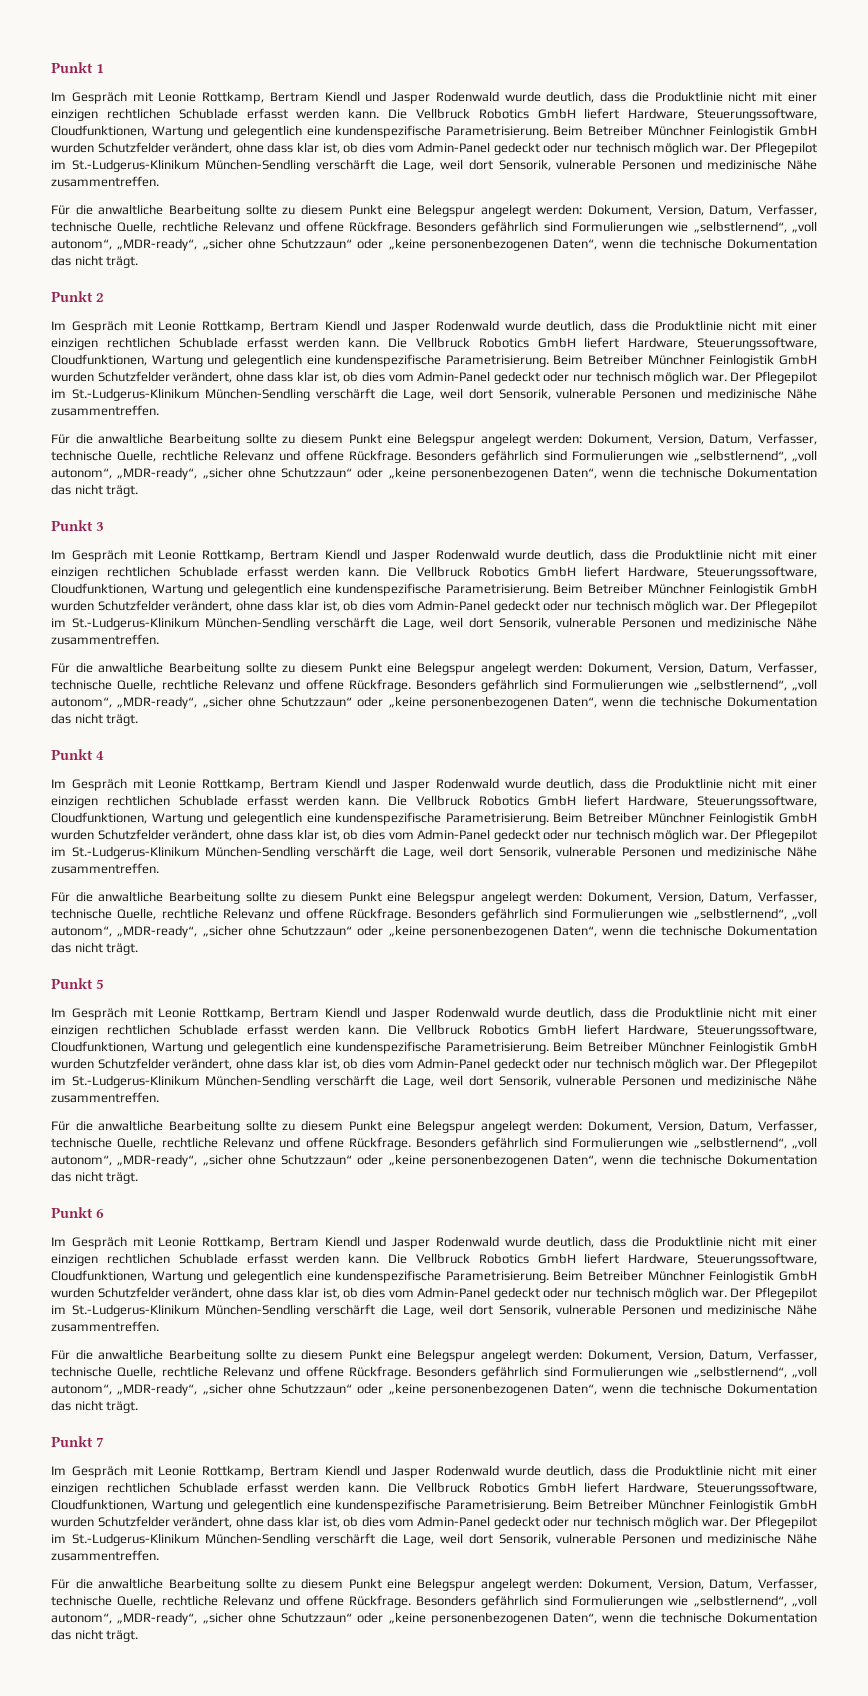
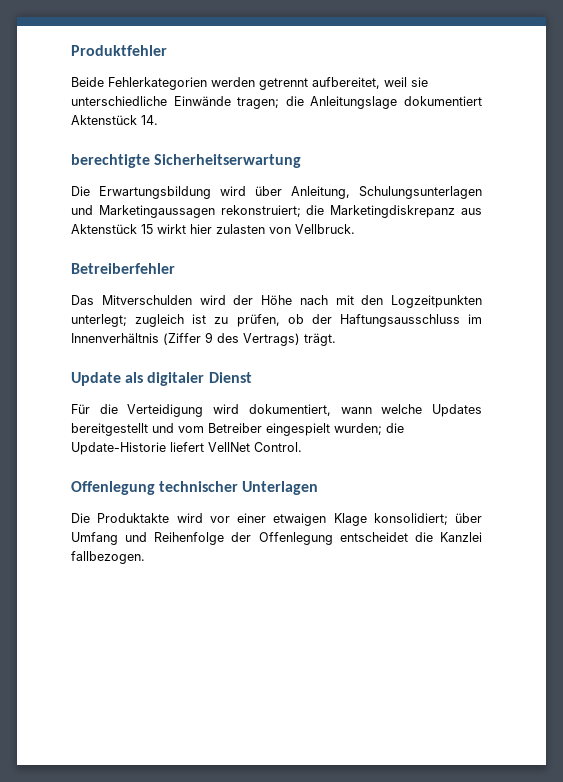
- Punkt 1
- Im Gespräch mit Leonie Rottkamp, Bertram Kiendl und Jasper Rodenwald wurde deutlich, dass die Produktlinie nicht mit einer einzigen rechtlichen Schublade erfasst werden kann. Die Vellbruck Robotics GmbH liefert Hardware, Steuerungssoftware, Cloudfunktionen, Wartung und gelegentlich eine kundenspezifische Parametrisierung. Beim Betreiber Münchner Feinlogistik GmbH wurden Schutzfelder verändert, ohne dass klar ist, ob dies vom Admin-Panel gedeckt oder nur technisch möglich war. Der Pflegepilot im St.-Ludgerus-Klinikum München-Sendling verschärft die Lage, weil dort Sensorik, vulnerable Personen und medizinische Nähe zusammentreffen.
- Für die anwaltliche Bearbeitung sollte zu diesem Punkt eine Belegspur angelegt werden: Dokument, Version, Datum, Verfasser, technische Quelle, rechtliche Relevanz und offene Rückfrage. Besonders gefährlich sind Formulierungen wie „selbstlernend“, „voll autonom“, „MDR-ready“, „sicher ohne Schutzzaun“ oder „keine personenbezogenen Daten“, wenn die technische Dokumentation das nicht trägt.
- Punkt 2
- Im Gespräch mit Leonie Rottkamp, Bertram Kiendl und Jasper Rodenwald wurde deutlich, dass die Produktlinie nicht mit einer einzigen rechtlichen Schublade erfasst werden kann. Die Vellbruck Robotics GmbH liefert Hardware, Steuerungssoftware, Cloudfunktionen, Wartung und gelegentlich eine kundenspezifische Parametrisierung. Beim Betreiber Münchner Feinlogistik GmbH wurden Schutzfelder verändert, ohne dass klar ist, ob dies vom Admin-Panel gedeckt oder nur technisch möglich war. Der Pflegepilot im St.-Ludgerus-Klinikum München-Sendling verschärft die Lage, weil dort Sensorik, vulnerable Personen und medizinische Nähe zusammentreffen.
- Für die anwaltliche Bearbeitung sollte zu diesem Punkt eine Belegspur angelegt werden: Dokument, Version, Datum, Verfasser, technische Quelle, rechtliche Relevanz und offene Rückfrage. Besonders gefährlich sind Formulierungen wie „selbstlernend“, „voll autonom“, „MDR-ready“, „sicher ohne Schutzzaun“ oder „keine personenbezogenen Daten“, wenn die technische Dokumentation das nicht trägt.
- Punkt 3
- Im Gespräch mit Leonie Rottkamp, Bertram Kiendl und Jasper Rodenwald wurde deutlich, dass die Produktlinie nicht mit einer einzigen rechtlichen Schublade erfasst werden kann. Die Vellbruck Robotics GmbH liefert Hardware, Steuerungssoftware, Cloudfunktionen, Wartung und gelegentlich eine kundenspezifische Parametrisierung. Beim Betreiber Münchner Feinlogistik GmbH wurden Schutzfelder verändert, ohne dass klar ist, ob dies vom Admin-Panel gedeckt oder nur technisch möglich war. Der Pflegepilot im St.-Ludgerus-Klinikum München-Sendling verschärft die Lage, weil dort Sensorik, vulnerable Personen und medizinische Nähe zusammentreffen.
- Für die anwaltliche Bearbeitung sollte zu diesem Punkt eine Belegspur angelegt werden: Dokument, Version, Datum, Verfasser, technische Quelle, rechtliche Relevanz und offene Rückfrage. Besonders gefährlich sind Formulierungen wie „selbstlernend“, „voll autonom“, „MDR-ready“, „sicher ohne Schutzzaun“ oder „keine personenbezogenen Daten“, wenn die technische Dokumentation das nicht trägt.
- Punkt 4
- Im Gespräch mit Leonie Rottkamp, Bertram Kiendl und Jasper Rodenwald wurde deutlich, dass die Produktlinie nicht mit einer einzigen rechtlichen Schublade erfasst werden kann. Die Vellbruck Robotics GmbH liefert Hardware, Steuerungssoftware, Cloudfunktionen, Wartung und gelegentlich eine kundenspezifische Parametrisierung. Beim Betreiber Münchner Feinlogistik GmbH wurden Schutzfelder verändert, ohne dass klar ist, ob dies vom Admin-Panel gedeckt oder nur technisch möglich war. Der Pflegepilot im St.-Ludgerus-Klinikum München-Sendling verschärft die Lage, weil dort Sensorik, vulnerable Personen und medizinische Nähe zusammentreffen.
- Für die anwaltliche Bearbeitung sollte zu diesem Punkt eine Belegspur angelegt werden: Dokument, Version, Datum, Verfasser, technische Quelle, rechtliche Relevanz und offene Rückfrage. Besonders gefährlich sind Formulierungen wie „selbstlernend“, „voll autonom“, „MDR-ready“, „sicher ohne Schutzzaun“ oder „keine personenbezogenen Daten“, wenn die technische Dokumentation das nicht trägt.
- Punkt 5
- Im Gespräch mit Leonie Rottkamp, Bertram Kiendl und Jasper Rodenwald wurde deutlich, dass die Produktlinie nicht mit einer einzigen rechtlichen Schublade erfasst werden kann. Die Vellbruck Robotics GmbH liefert Hardware, Steuerungssoftware, Cloudfunktionen, Wartung und gelegentlich eine kundenspezifische Parametrisierung. Beim Betreiber Münchner Feinlogistik GmbH wurden Schutzfelder verändert, ohne dass klar ist, ob dies vom Admin-Panel gedeckt oder nur technisch möglich war. Der Pflegepilot im St.-Ludgerus-Klinikum München-Sendling verschärft die Lage, weil dort Sensorik, vulnerable Personen und medizinische Nähe zusammentreffen.
- Für die anwaltliche Bearbeitung sollte zu diesem Punkt eine Belegspur angelegt werden: Dokument, Version, Datum, Verfasser, technische Quelle, rechtliche Relevanz und offene Rückfrage. Besonders gefährlich sind Formulierungen wie „selbstlernend“, „voll autonom“, „MDR-ready“, „sicher ohne Schutzzaun“ oder „keine personenbezogenen Daten“, wenn die technische Dokumentation das nicht trägt.
- Punkt 6
- Im Gespräch mit Leonie Rottkamp, Bertram Kiendl und Jasper Rodenwald wurde deutlich, dass die Produktlinie nicht mit einer einzigen rechtlichen Schublade erfasst werden kann. Die Vellbruck Robotics GmbH liefert Hardware, Steuerungssoftware, Cloudfunktionen, Wartung und gelegentlich eine kundenspezifische Parametrisierung. Beim Betreiber Münchner Feinlogistik GmbH wurden Schutzfelder verändert, ohne dass klar ist, ob dies vom Admin-Panel gedeckt oder nur technisch möglich war. Der Pflegepilot im St.-Ludgerus-Klinikum München-Sendling verschärft die Lage, weil dort Sensorik, vulnerable Personen und medizinische Nähe zusammentreffen.
- Für die anwaltliche Bearbeitung sollte zu diesem Punkt eine Belegspur angelegt werden: Dokument, Version, Datum, Verfasser, technische Quelle, rechtliche Relevanz und offene Rückfrage. Besonders gefährlich sind Formulierungen wie „selbstlernend“, „voll autonom“, „MDR-ready“, „sicher ohne Schutzzaun“ oder „keine personenbezogenen Daten“, wenn die technische Dokumentation das nicht trägt.
- Punkt 7
- Im Gespräch mit Leonie Rottkamp, Bertram Kiendl und Jasper Rodenwald wurde deutlich, dass die Produktlinie nicht mit einer einzigen rechtlichen Schublade erfasst werden kann. Die Vellbruck Robotics GmbH liefert Hardware, Steuerungssoftware, Cloudfunktionen, Wartung und gelegentlich eine kundenspezifische Parametrisierung. Beim Betreiber Münchner Feinlogistik GmbH wurden Schutzfelder verändert, ohne dass klar ist, ob dies vom Admin-Panel gedeckt oder nur technisch möglich war. Der Pflegepilot im St.-Ludgerus-Klinikum München-Sendling verschärft die Lage, weil dort Sensorik, vulnerable Personen und medizinische Nähe zusammentreffen.
- Für die anwaltliche Bearbeitung sollte zu diesem Punkt eine Belegspur angelegt werden: Dokument, Version, Datum, Verfasser, technische Quelle, rechtliche Relevanz und offene Rückfrage. Besonders gefährlich sind Formulierungen wie „selbstlernend“, „voll autonom“, „MDR-ready“, „sicher ohne Schutzzaun“ oder „keine personenbezogenen Daten“, wenn die technische Dokumentation das nicht trägt.
+ Produktfehler
+ Beide Fehlerkategorien werden getrennt aufbereitet, weil sie unterschiedliche Einwände tragen; die Anleitungslage dokumentiert Aktenstück 14.
+ berechtigte Sicherheitserwartung
+ Die Erwartungsbildung wird über Anleitung, Schulungsunterlagen und Marketingaussagen rekonstruiert; die Marketingdiskrepanz aus Aktenstück 15 wirkt hier zulasten von Vellbruck.
+ Betreiberfehler
+ Das Mitverschulden wird der Höhe nach mit den Logzeitpunkten unterlegt; zugleich ist zu prüfen, ob der Haftungsausschluss im Innenverhältnis (Ziffer 9 des Vertrags) trägt.
+ Update als digitaler Dienst
+ Für die Verteidigung wird dokumentiert, wann welche Updates bereitgestellt und vom Betreiber eingespielt wurden; die Update-Historie liefert VellNet Control.
+ Offenlegung technischer Unterlagen
+ Die Produktakte wird vor einer etwaigen Klage konsolidiert; über Umfang und Reihenfolge der Offenlegung entscheidet die Kanzlei fallbezogen.

